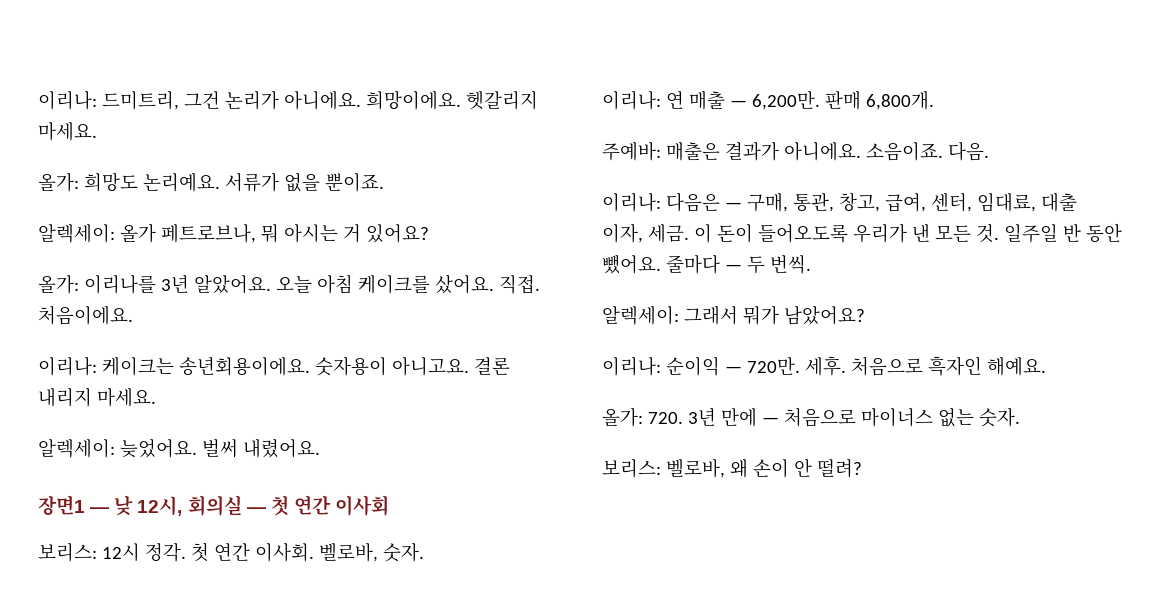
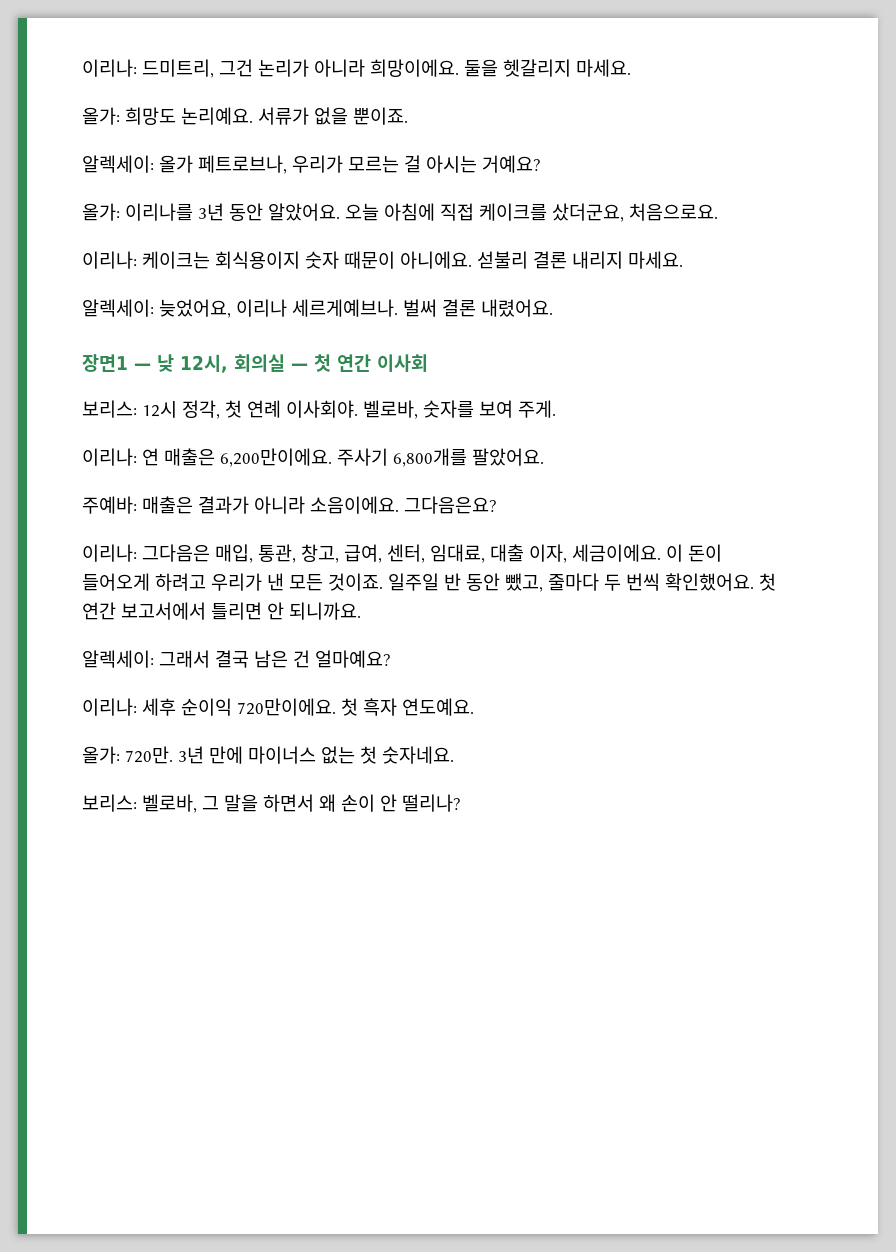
- 이리나: 드미트리, 그건 논리가 아니에요. 희망이에요. 헷갈리지 마세요.
+ 이리나: 드미트리, 그건 논리가 아니라 희망이에요. 둘을 헷갈리지 마세요.
- 알렉세이: 올가 페트로브나, 뭐 아시는 거 있어요?
+ 알렉세이: 올가 페트로브나, 우리가 모르는 걸 아시는 거예요?
- 올가: 이리나를 3년 알았어요.
+ 올가: 이리나를 3년 동안 알았어요.
- 오늘 아침 케이크를 샀어요. 직접. 처음이에요.
- 이리나: 케이크는 송년회용이에요. 숫자용이 아니고요. 결론 내리지 마세요.
+ 오늘 아침에 직접 케이크를 샀더군요, 처음으로요.
+ 이리나: 케이크는 회식용이지 숫자 때문이 아니에요. 섣불리 결론 내리지 마세요.
- 알렉세이: 늦었어요. 벌써 내렸어요.
+ 알렉세이: 늦었어요, 이리나 세르게예브나. 벌써 결론 내렸어요.
- 보리스: 12시 정각. 첫 연간 이사회. 벨로바, 숫자.
- 이리나: 연 매출 — 6,200만. 판매 6,800개.
- 주예바: 매출은 결과가 아니에요. 소음이죠. 다음.
- 이리나: 다음은 — 구매, 통관, 창고, 급여, 센터, 임대료, 대출 이자, 세금.
+ 보리스: 12시 정각, 첫 연례 이사회야. 벨로바, 숫자를 보여 주게.
+ 이리나: 연 매출은 6,200만이에요. 주사기 6,800개를 팔았어요.
+ 주예바: 매출은 결과가 아니라 소음이에요. 그다음은요?
+ 이리나: 그다음은 매입, 통관, 창고, 급여, 센터, 임대료, 대출 이자, 세금이에요.
- 이 돈이 들어오도록 우리가 낸 모든 것.
+ 이 돈이 들어오게 하려고 우리가 낸 모든 것이죠.
- 일주일 반 동안 뺐어요. 줄마다 — 두 번씩.
- 알렉세이: 그래서 뭐가 남았어요?
- 이리나: 순이익 — 720만. 세후. 처음으로 흑자인 해예요.
- 올가: 720. 3년 만에 — 처음으로 마이너스 없는 숫자.
+ 일주일 반 동안 뺐고, 줄마다 두 번씩 확인했어요. 첫 연간 보고서에서 틀리면 안 되니까요.
+ 알렉세이: 그래서 결국 남은 건 얼마예요?
+ 이리나: 세후 순이익 720만이에요. 첫 흑자 연도예요.
+ 올가: 720만. 3년 만에 마이너스 없는 첫 숫자네요.
- 보리스: 벨로바, 왜 손이 안 떨려?
+ 보리스: 벨로바, 그 말을 하면서 왜 손이 안 떨리나?

